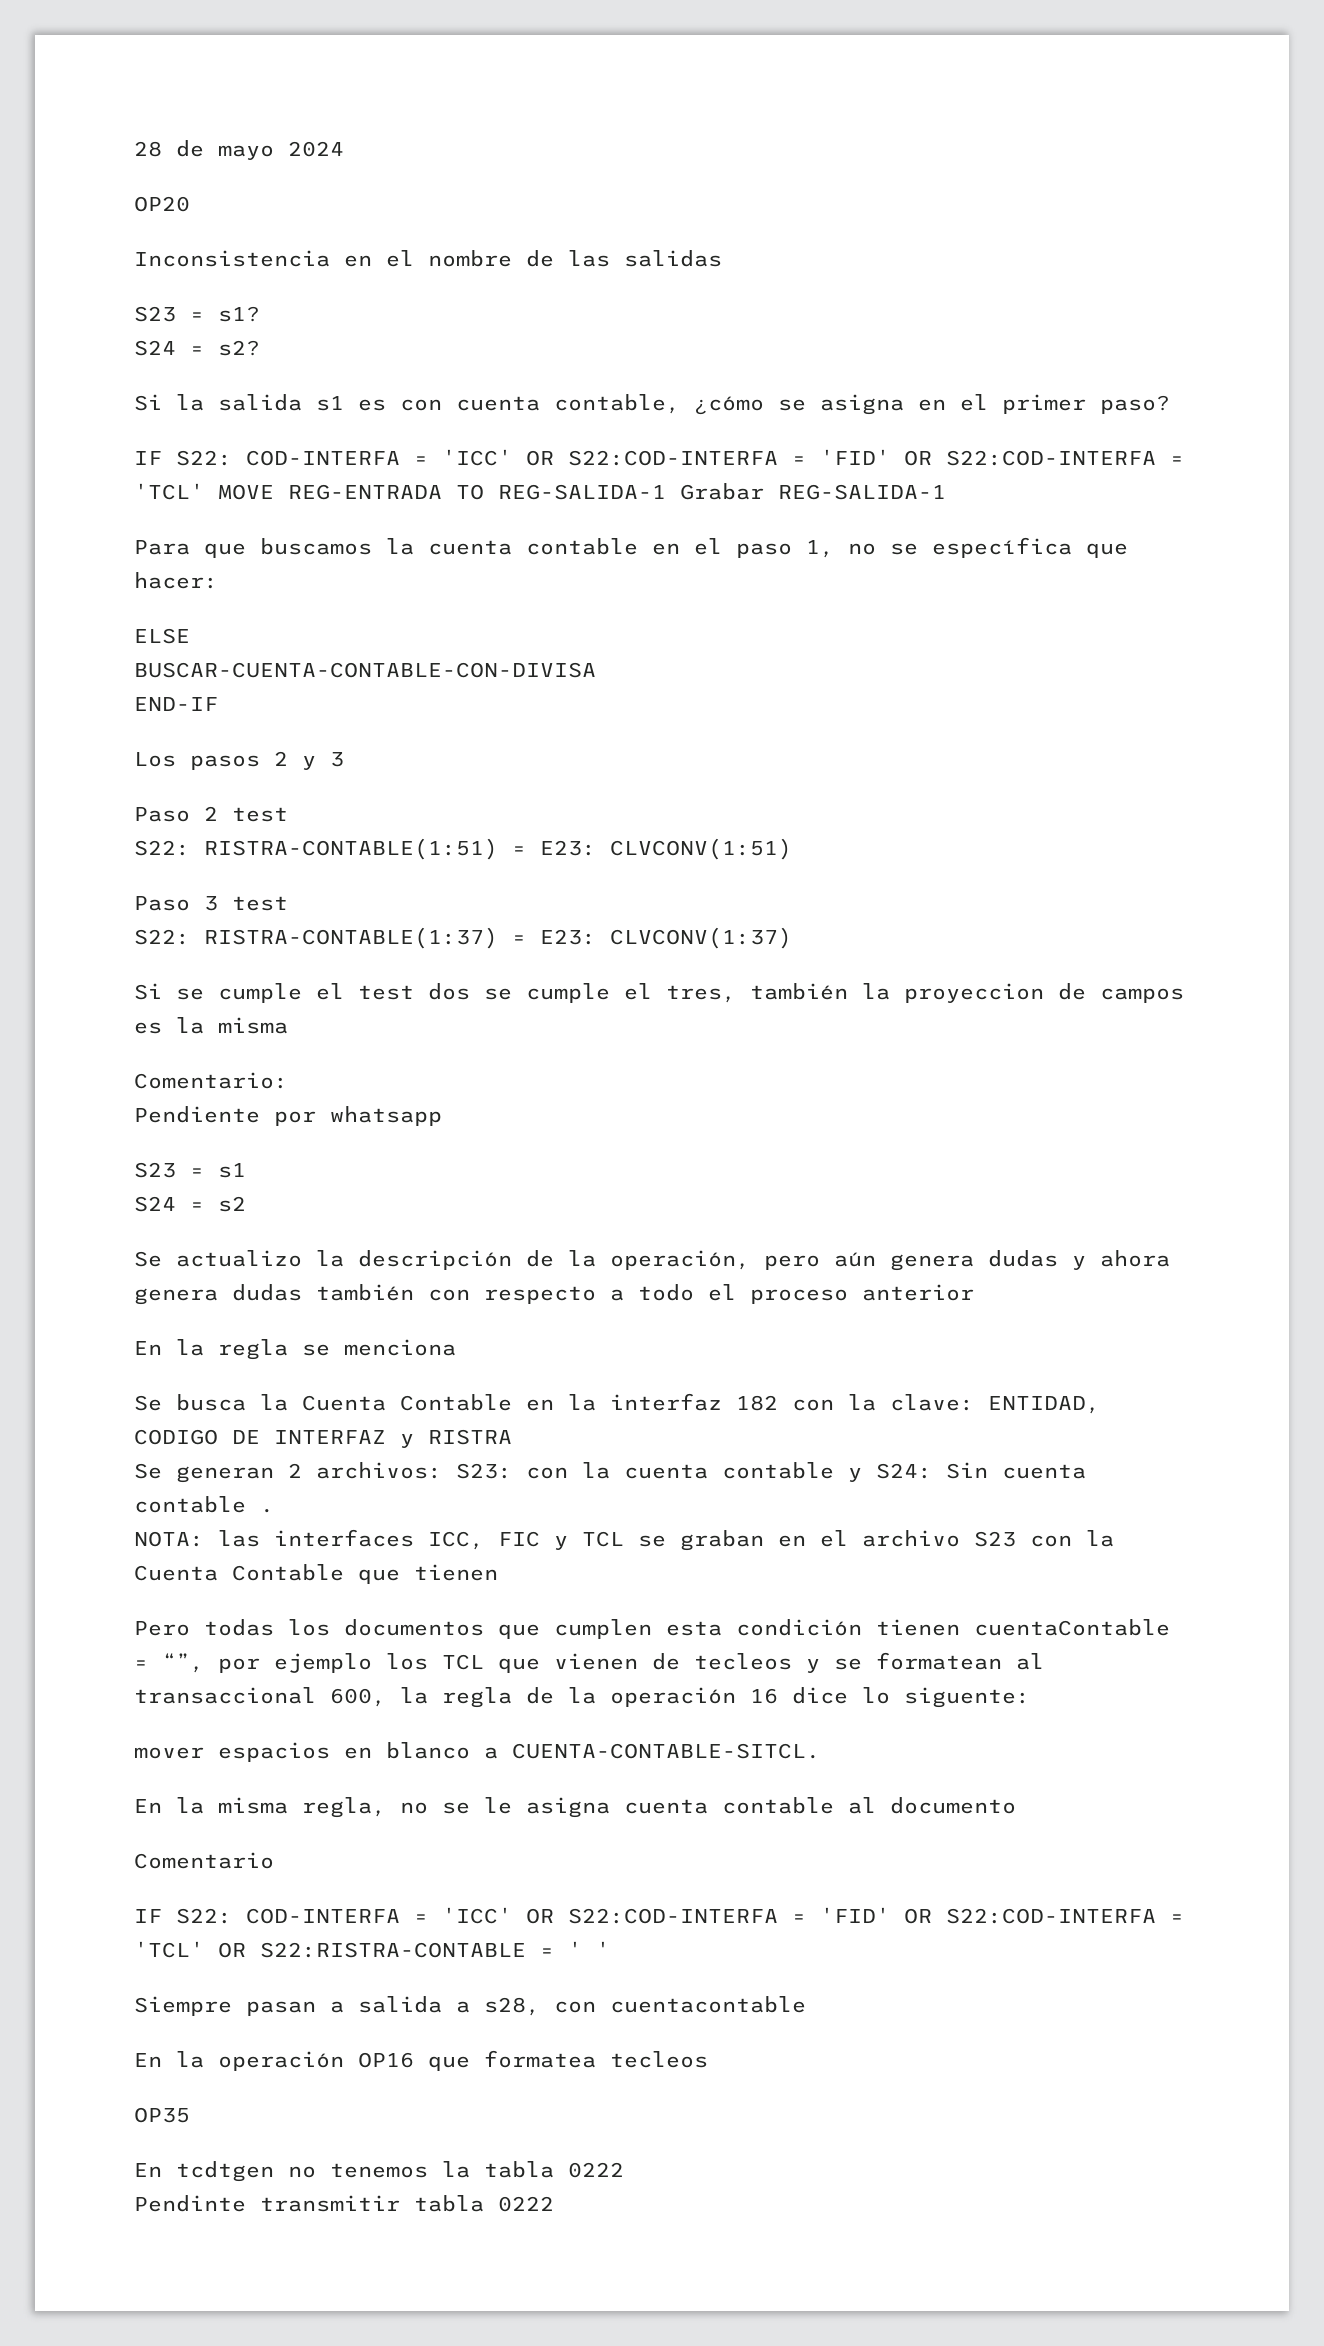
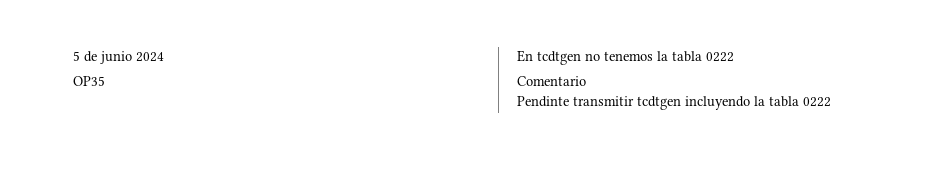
- 28 de mayo 2024
- OP20
- Inconsistencia en el nombre de las salidas
- S23 = s1?
- S24 = s2?
- Si la salida s1 es con cuenta contable, ¿cómo se asigna en el primer paso?
- IF S22: COD-INTERFA = 'ICC' OR S22:COD-INTERFA = 'FID' OR S22:COD-INTERFA = 'TCL' MOVE REG-ENTRADA TO REG-SALIDA-1 Grabar REG-SALIDA-1
- Para que buscamos la cuenta contable en el paso 1, no se específica que hacer:
- ELSE
- BUSCAR-CUENTA-CONTABLE-CON-DIVISA
- END-IF
- Los pasos 2 y 3
- Paso 2 test
- S22: RISTRA-CONTABLE(1:51) = E23: CLVCONV(1:51)
- Paso 3 test
- S22: RISTRA-CONTABLE(1:37) = E23: CLVCONV(1:37)
- Si se cumple el test dos se cumple el tres, también la proyeccion de campos es la misma
- Comentario:
- Pendiente por whatsapp
- S23 = s1
- S24 = s2
- Se actualizo la descripción de la operación, pero aún genera dudas y ahora genera dudas también con respecto a todo el proceso anterior
- En la regla se menciona
- Se busca la Cuenta Contable en la interfaz 182 con la clave: ENTIDAD, CODIGO DE INTERFAZ y RISTRA
- Se generan 2 archivos: S23: con la cuenta contable y S24: Sin cuenta contable .
- NOTA: las interfaces ICC, FIC y TCL se graban en el archivo S23 con la Cuenta Contable que tienen
- Pero todas los documentos que cumplen esta condición tienen cuentaContable = “”, por ejemplo los TCL que vienen de tecleos y se formatean al transaccional 600, la regla de la operación 16 dice lo siguente:
- mover espacios en blanco a CUENTA-CONTABLE-SITCL.
- En la misma regla, no se le asigna cuenta contable al documento
- Comentario
- IF S22: COD-INTERFA = 'ICC' OR S22:COD-INTERFA = 'FID' OR S22:COD-INTERFA = 'TCL' OR S22:RISTRA-CONTABLE = ' '
- Siempre pasan a salida a s28, con cuentacontable
- En la operación OP16 que formatea tecleos
+ 5 de junio 2024
+ Comentario
- Pendinte transmitir tabla 0222
+ Pendinte transmitir tcdtgen incluyendo la tabla 0222

